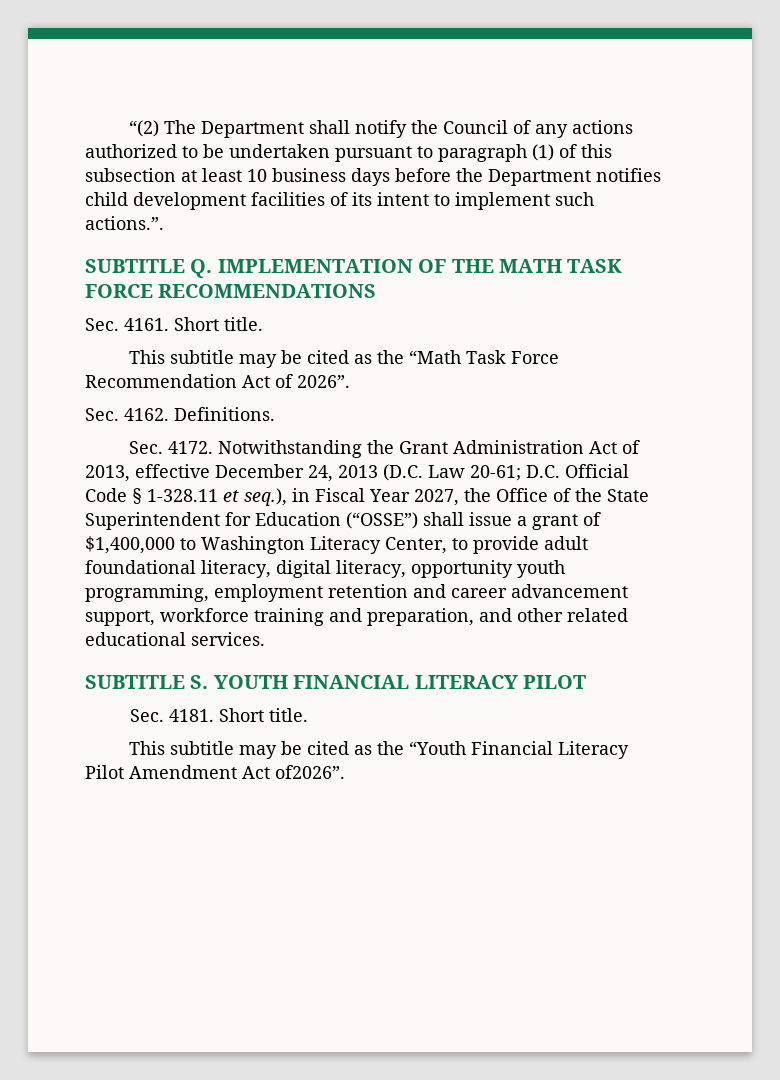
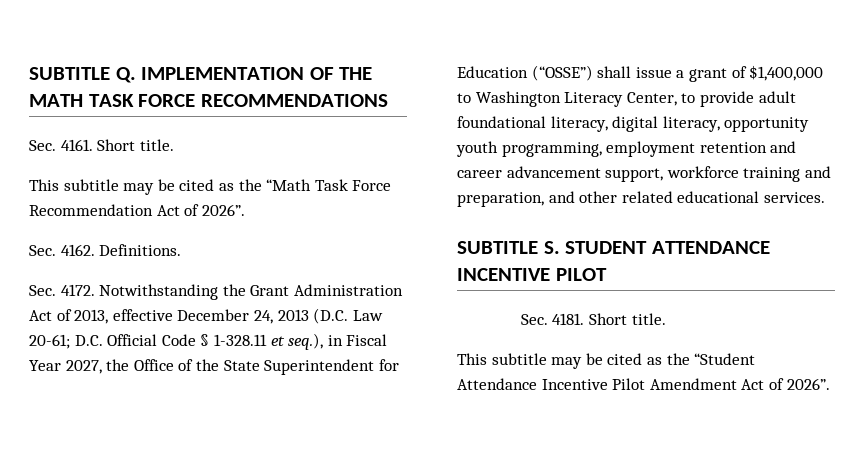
- “(2) The Department shall notify the Council of any actions authorized to be undertaken pursuant to paragraph (1) of this subsection at least 10 business days before the Department notifies child development facilities of its intent to implement such actions.”.
- SUBTITLE S. YOUTH FINANCIAL LITERACY PILOT
+ SUBTITLE S. STUDENT ATTENDANCE INCENTIVE PILOT
- This subtitle may be cited as the “Youth Financial Literacy Pilot Amendment Act of2026”.
+ This subtitle may be cited as the “Student Attendance Incentive Pilot Amendment Act of 2026”.

